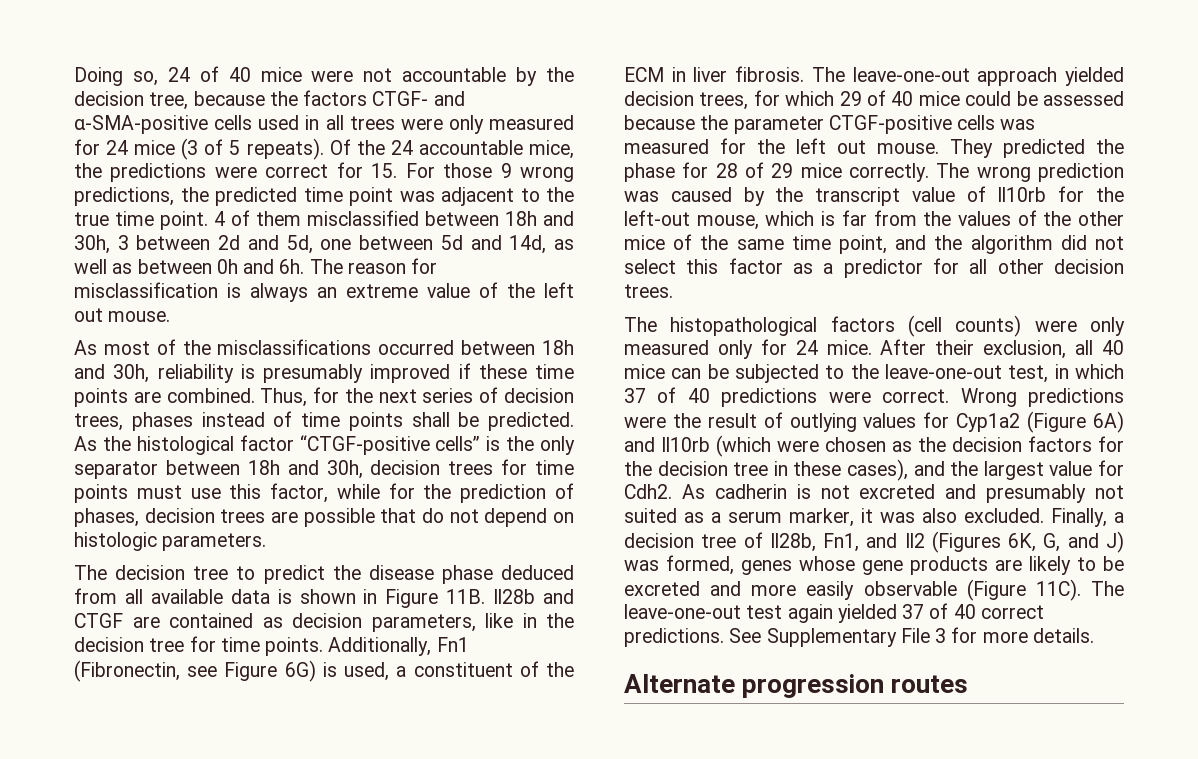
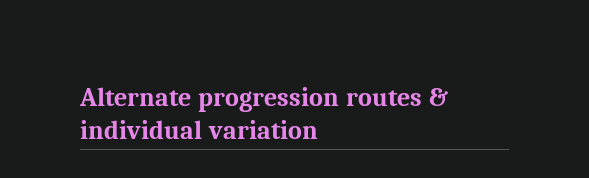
- Doing so, 24 of 40 mice were not accountable by the decision tree, because the factors CTGF- and α-SMA-positive cells used in all trees were only measured for 24 mice (3 of 5 repeats). Of the 24 accountable mice, the predictions were correct for 15. For those 9 wrong predictions, the predicted time point was adjacent to the true time point. 4 of them misclassified between 18h and 30h, 3 between 2d and 5d, one between 5d and 14d, as well as between 0h and 6h. The reason for misclassification is always an extreme value of the left out mouse.
- As most of the misclassifications occurred between 18h and 30h, reliability is presumably improved if these time points are combined. Thus, for the next series of decision trees, phases instead of time points shall be predicted. As the histological factor “CTGF-positive cells” is the only separator between 18h and 30h, decision trees for time points must use this factor, while for the prediction of phases, decision trees are possible that do not depend on histologic parameters.
- The decision tree to predict the disease phase deduced from all available data is shown in Figure 11B. Il28b and CTGF are contained as decision parameters, like in the decision tree for time points. Additionally, Fn1 (Fibronectin, see Figure 6G) is used, a constituent of the ECM in liver fibrosis. The leave-one-out approach yielded decision trees, for which 29 of 40 mice could be assessed because the parameter CTGF-positive cells was measured for the left out mouse. They predicted the phase for 28 of 29 mice correctly. The wrong prediction was caused by the transcript value of Il10rb for the left-out mouse, which is far from the values of the other mice of the same time point, and the algorithm did not select this factor as a predictor for all other decision trees.
- The histopathological factors (cell counts) were only measured only for 24 mice. After their exclusion, all 40 mice can be subjected to the leave-one-out test, in which 37 of 40 predictions were correct. Wrong predictions were the result of outlying values for Cyp1a2 (Figure 6A) and Il10rb (which were chosen as the decision factors for the decision tree in these cases), and the largest value for Cdh2. As cadherin is not excreted and presumably not suited as a serum marker, it was also excluded. Finally, a decision tree of Il28b, Fn1, and Il2 (Figures 6K, G, and J) was formed, genes whose gene products are likely to be excreted and more easily observable (Figure 11C). The leave-one-out test again yielded 37 of 40 correct predictions. See Supplementary File 3 for more details.
- Alternate progression routes
+ Alternate progression routes & individual variation

